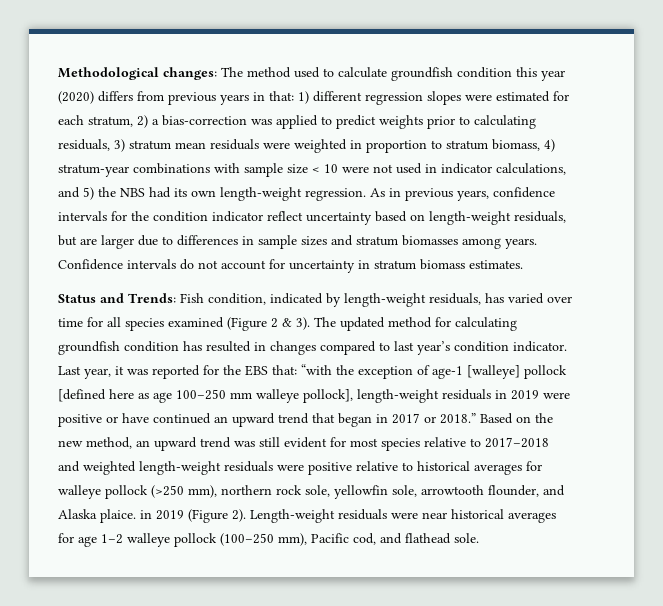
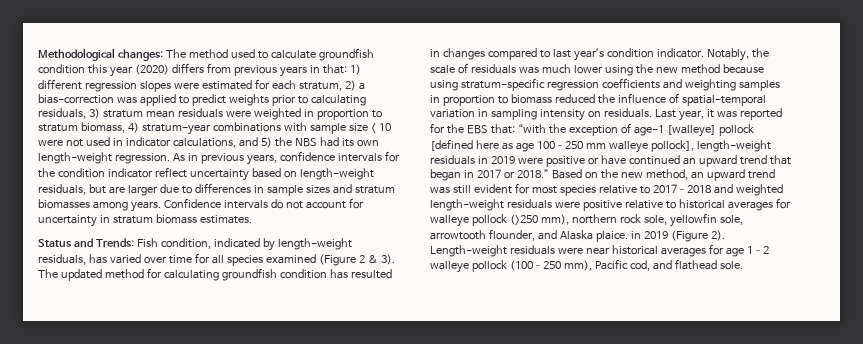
+ Notably, the scale of residuals was much lower using the new method because using stratum-specific regression coefficients and weighting samples in proportion to biomass reduced the influence of spatial-temporal variation in sampling intensity on residuals.

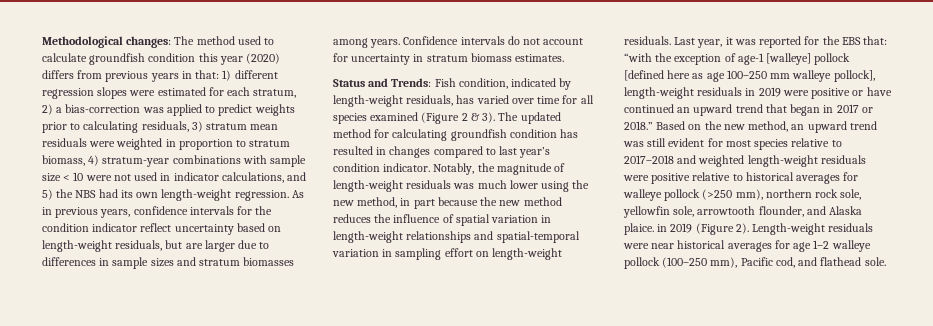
- Notably, the scale of residuals was much lower using the new method because using stratum-specific regression coefficients and weighting samples in proportion to biomass reduced the influence of spatial-temporal variation in sampling intensity on residuals.
+ Notably, the magnitude of length-weight residuals was much lower using the new method, in part because the new method reduces the influence of spatial variation in length-weight relationships and spatial-temporal variation in sampling effort on length-weight residuals.

